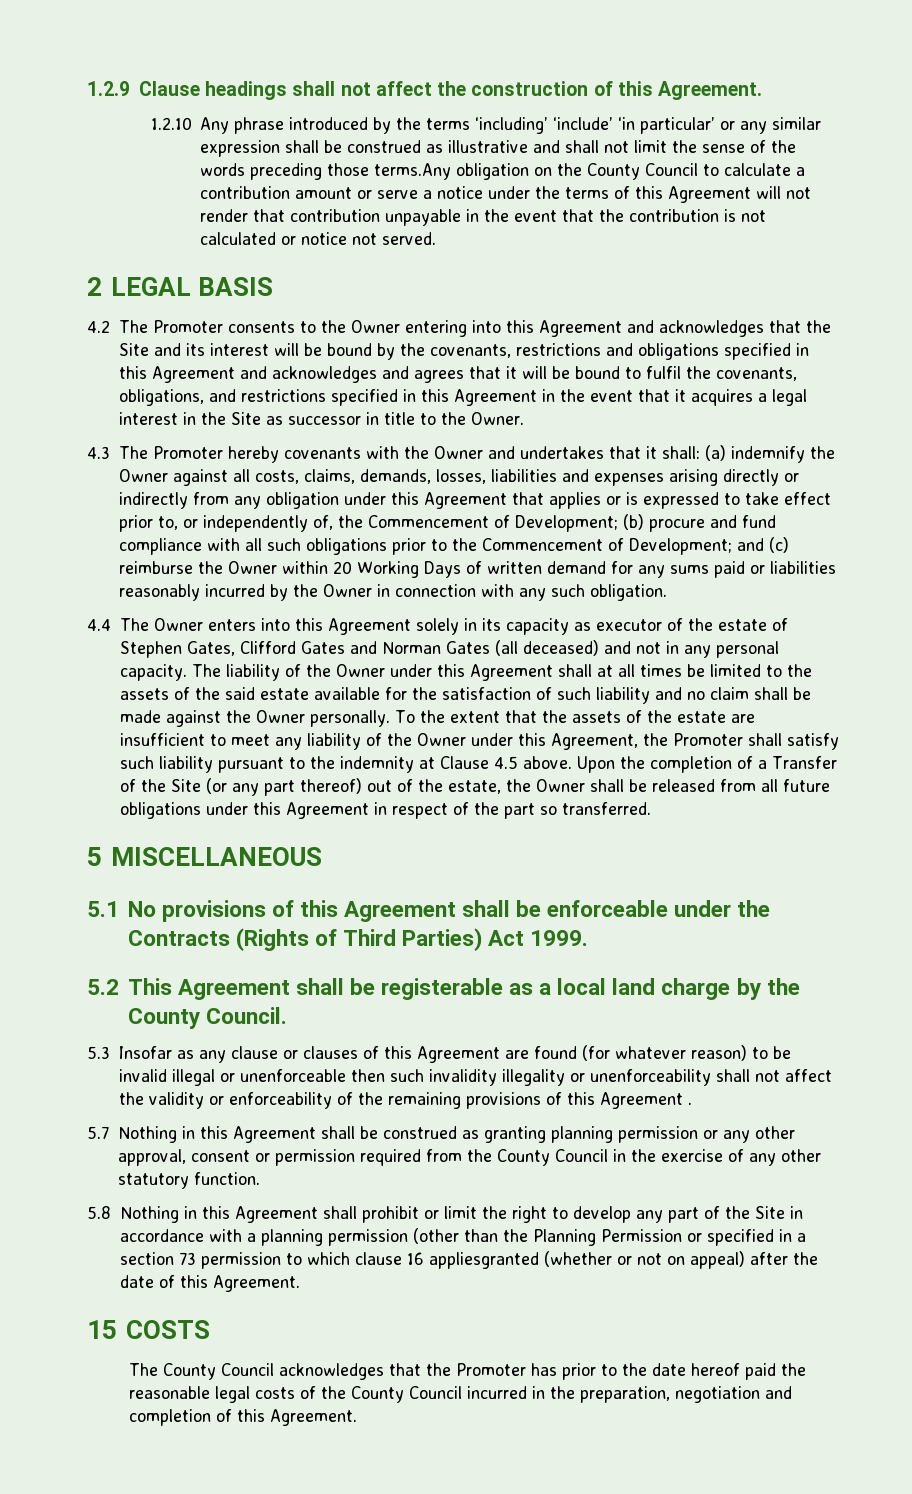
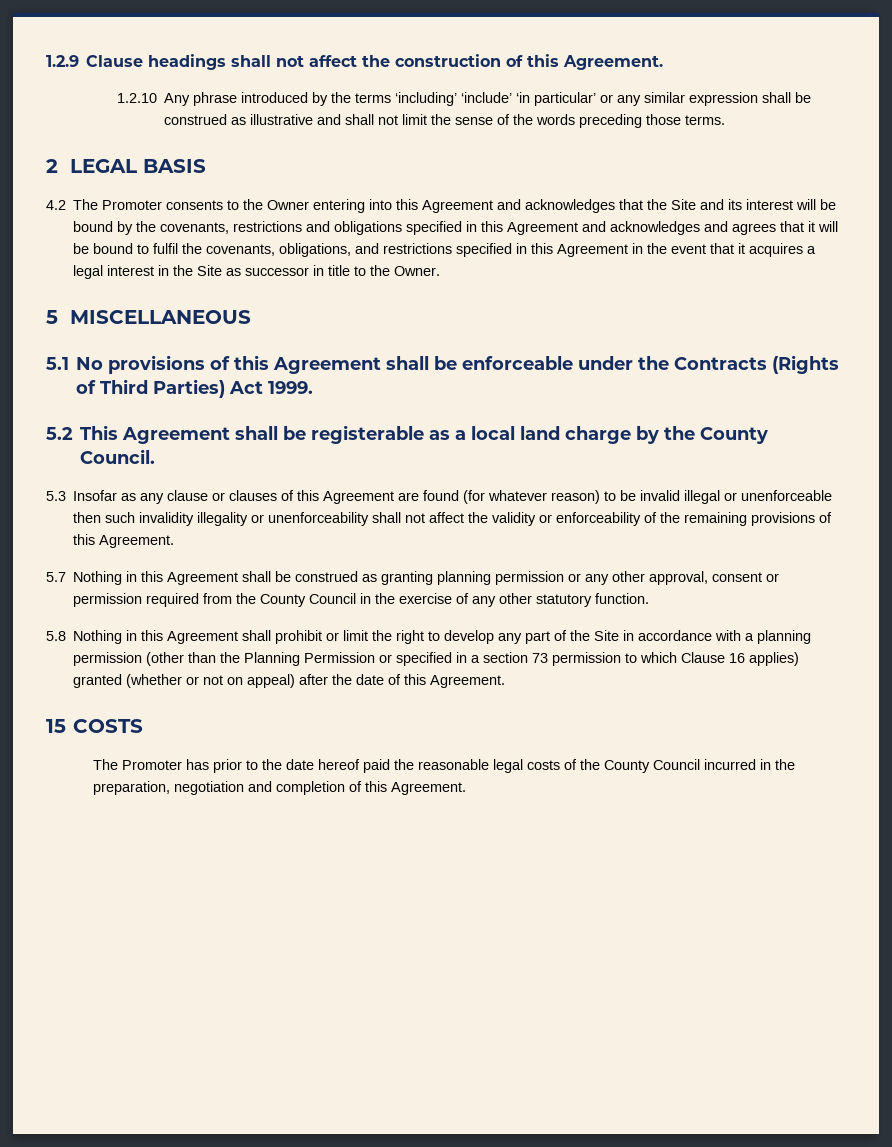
- 1.2.10 Any phrase introduced by the terms ‘including’ ‘include’ ‘in particular’ or any similar expression shall be construed as illustrative and shall not limit the sense of the words preceding those terms.Any obligation on the County Council to calculate a contribution amount or serve a notice under the terms of this Agreement will not render that contribution unpayable in the event that the contribution is not calculated or notice not served.
+ 1.2.10 Any phrase introduced by the terms ‘including’ ‘include’ ‘in particular’ or any similar expression shall be construed as illustrative and shall not limit the sense of the words preceding those terms.
- 4.3 The Promoter hereby covenants with the Owner and undertakes that it shall: (a) indemnify the Owner against all costs, claims, demands, losses, liabilities and expenses arising directly or indirectly from any obligation under this Agreement that applies or is expressed to take effect prior to, or independently of, the Commencement of Development; (b) procure and fund compliance with all such obligations prior to the Commencement of Development; and (c) reimburse the Owner within 20 Working Days of written demand for any sums paid or liabilities reasonably incurred by the Owner in connection with any such obligation.
- 4.4 The Owner enters into this Agreement solely in its capacity as executor of the estate of Stephen Gates, Clifford Gates and Norman Gates (all deceased) and not in any personal capacity. The liability of the Owner under this Agreement shall at all times be limited to the assets of the said estate available for the satisfaction of such liability and no claim shall be made against the Owner personally. To the extent that the assets of the estate are insufficient to meet any liability of the Owner under this Agreement, the Promoter shall satisfy such liability pursuant to the indemnity at Clause 4.5 above. Upon the completion of a Transfer of the Site (or any part thereof) out of the estate, the Owner shall be released from all future obligations under this Agreement in respect of the part so transferred.
- 5.3 Insofar as any clause or clauses of this Agreement are found (for whatever reason) to be invalid illegal or unenforceable then such invalidity illegality or unenforceability shall not affect the validity or enforceability of the remaining provisions of this Agreement .
+ 5.3 Insofar as any clause or clauses of this Agreement are found (for whatever reason) to be invalid illegal or unenforceable then such invalidity illegality or unenforceability shall not affect the validity or enforceability of the remaining provisions of this Agreement.
- 5.8 Nothing in this Agreement shall prohibit or limit the right to develop any part of the Site in accordance with a planning permission (other than the Planning Permission or specified in a section 73 permission to which clause 16 appliesgranted (whether or not on appeal) after the date of this Agreement.
+ 5.8 Nothing in this Agreement shall prohibit or limit the right to develop any part of the Site in accordance with a planning permission (other than the Planning Permission or specified in a section 73 permission to which Clause 16 applies) granted (whether or not on appeal) after the date of this Agreement.
- The County Council acknowledges that the Promoter has prior to the date hereof paid the reasonable legal costs of the County Council incurred in the preparation, negotiation and completion of this Agreement.
+ The Promoter has prior to the date hereof paid the reasonable legal costs of the County Council incurred in the preparation, negotiation and completion of this Agreement.

